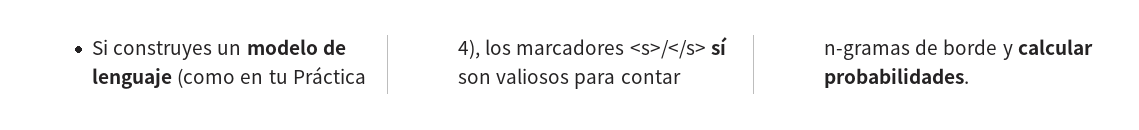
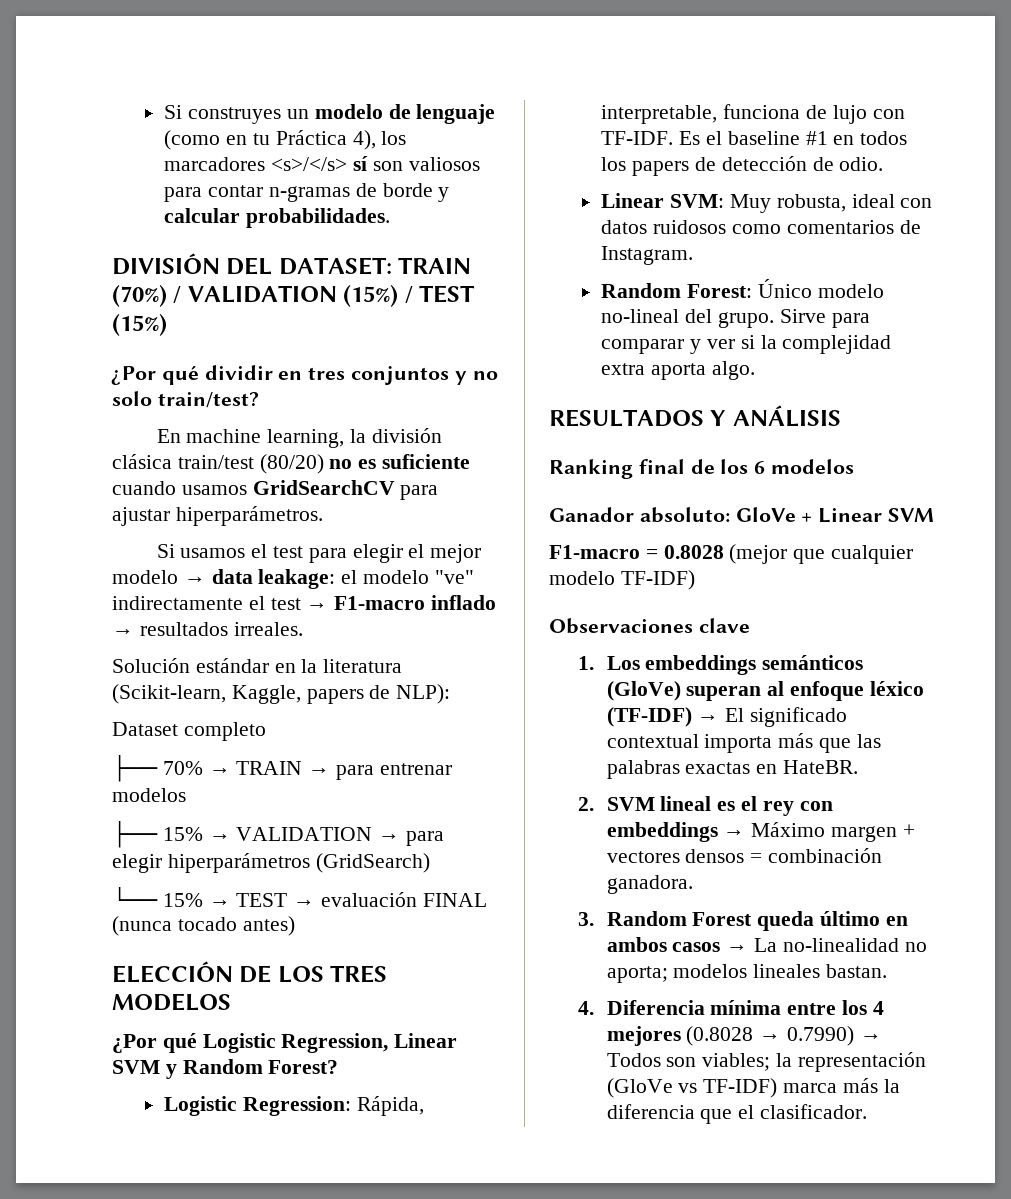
+ DIVISIÓN DEL DATASET: TRAIN (70%) / VALIDATION (15%) / TEST (15%)
+ ¿Por qué dividir en tres conjuntos y no solo train/test?
+ En machine learning, la división clásica train/test (80/20) no es suficiente cuando usamos GridSearchCV para ajustar hiperparámetros.
+ Si usamos el test para elegir el mejor modelo → data leakage: el modelo "ve" indirectamente el test → F1-macro inflado → resultados irreales.
+ Solución estándar en la literatura (Scikit-learn, Kaggle, papers de NLP):
+ Dataset completo
+ ├── 70% → TRAIN → para entrenar modelos
+ ├── 15% → VALIDATION → para elegir hiperparámetros (GridSearch)
+ └── 15% → TEST → evaluación FINAL (nunca tocado antes)
+ ELECCIÓN DE LOS TRES MODELOS
+ ¿Por qué Logistic Regression, Linear SVM y Random Forest?
+ Logistic Regression: Rápida, interpretable, funciona de lujo con TF-IDF. Es el baseline #1 en todos los papers de detección de odio.
+ Linear SVM: Muy robusta, ideal con datos ruidosos como comentarios de Instagram.
+ Random Forest: Único modelo no-lineal del grupo. Sirve para comparar y ver si la complejidad extra aporta algo.
+ RESULTADOS Y ANÁLISIS
+ Ranking final de los 6 modelos
+ Ganador absoluto: GloVe + Linear SVM
+ F1-macro = 0.8028 (mejor que cualquier modelo TF-IDF)
+ Observaciones clave
+ 1. Los embeddings semánticos (GloVe) superan al enfoque léxico (TF-IDF) → El significado contextual importa más que las palabras exactas en HateBR.
+ 2. SVM lineal es el rey con embeddings → Máximo margen + vectores densos = combinación ganadora.
+ 3. Random Forest queda último en ambos casos → La no-linealidad no aporta; modelos lineales bastan.
+ 4. Diferencia mínima entre los 4 mejores (0.8028 → 0.7990) → Todos son viables; la representación (GloVe vs TF-IDF) marca más la diferencia que el clasificador.

